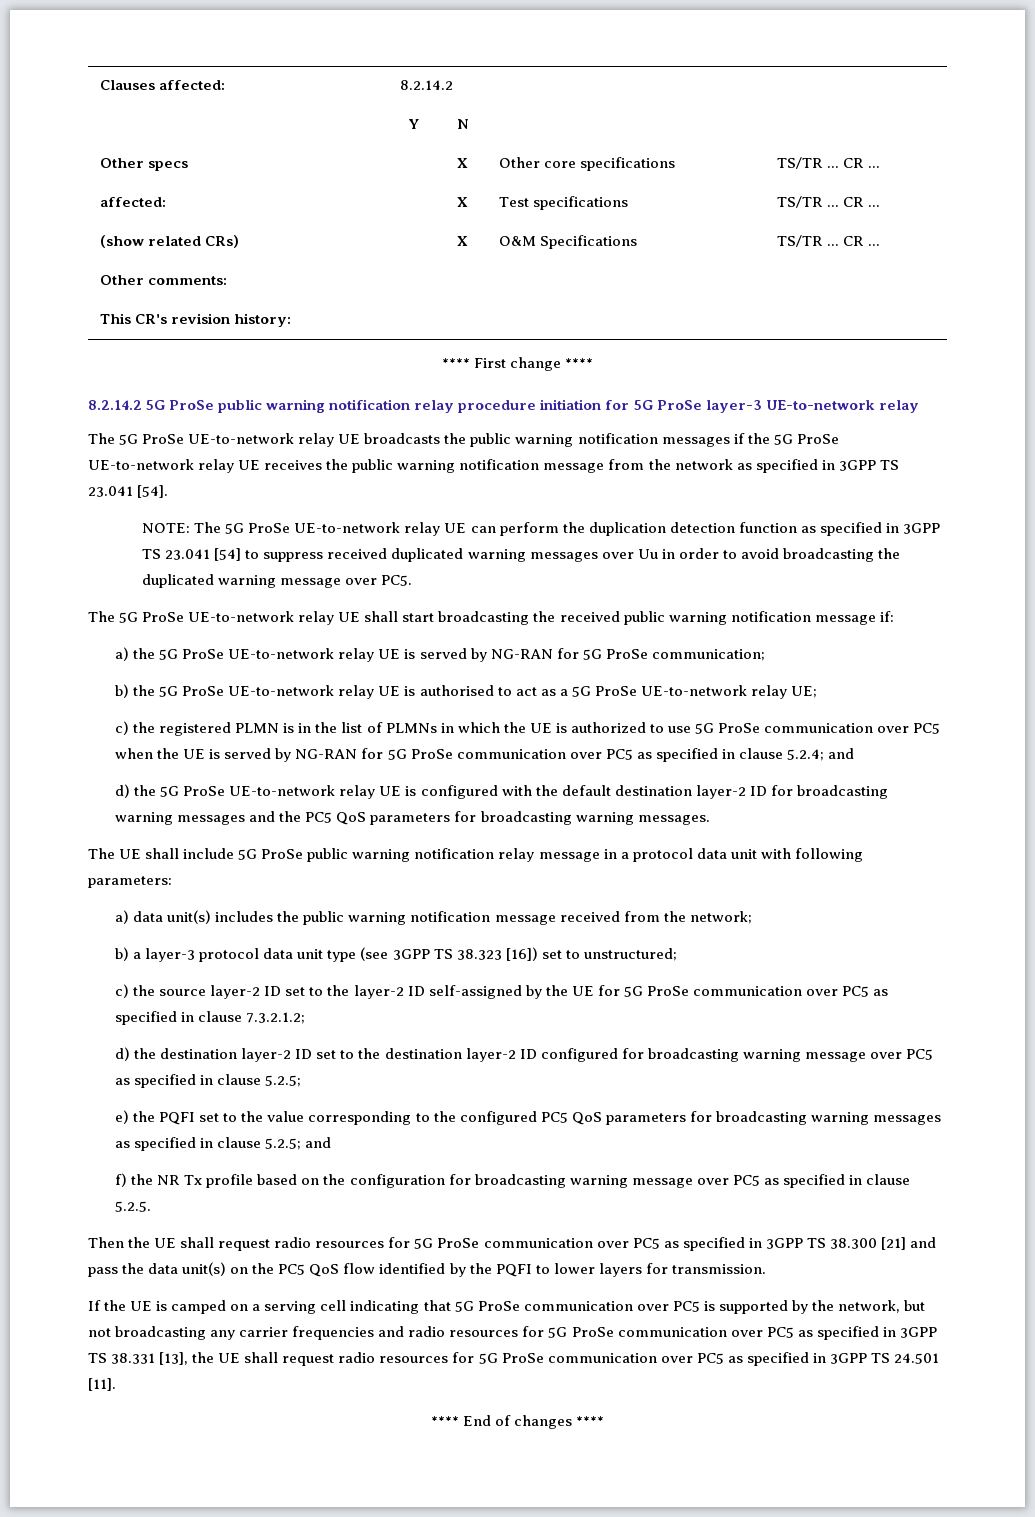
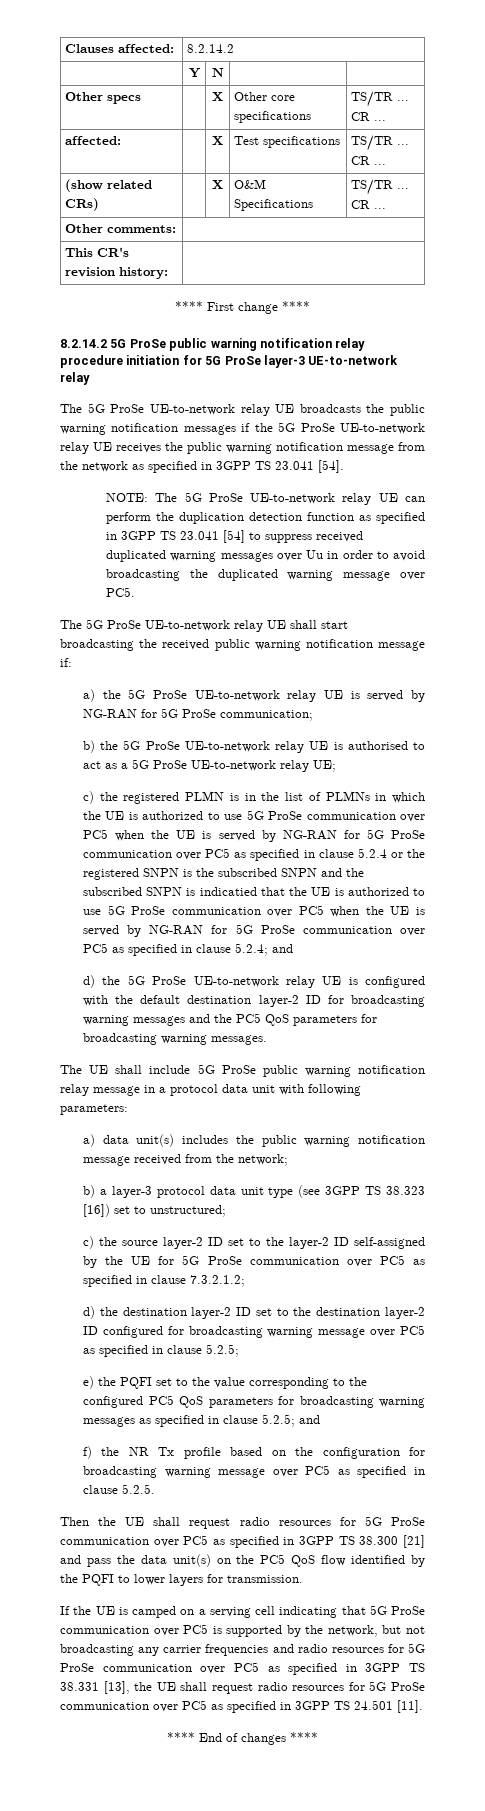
- c) the registered PLMN is in the list of PLMNs in which the UE is authorized to use 5G ProSe communication over PC5 when the UE is served by NG-RAN for 5G ProSe communication over PC5 as specified in clause 5.2.4; and
+ c) the registered PLMN is in the list of PLMNs in which the UE is authorized to use 5G ProSe communication over PC5 when the UE is served by NG-RAN for 5G ProSe communication over PC5 as specified in clause 5.2.4 or the registered SNPN is the subscribed SNPN and the subscribed SNPN is indicatied that the UE is authorized to use 5G ProSe communication over PC5 when the UE is served by NG-RAN for 5G ProSe communication over PC5 as specified in clause 5.2.4; and

